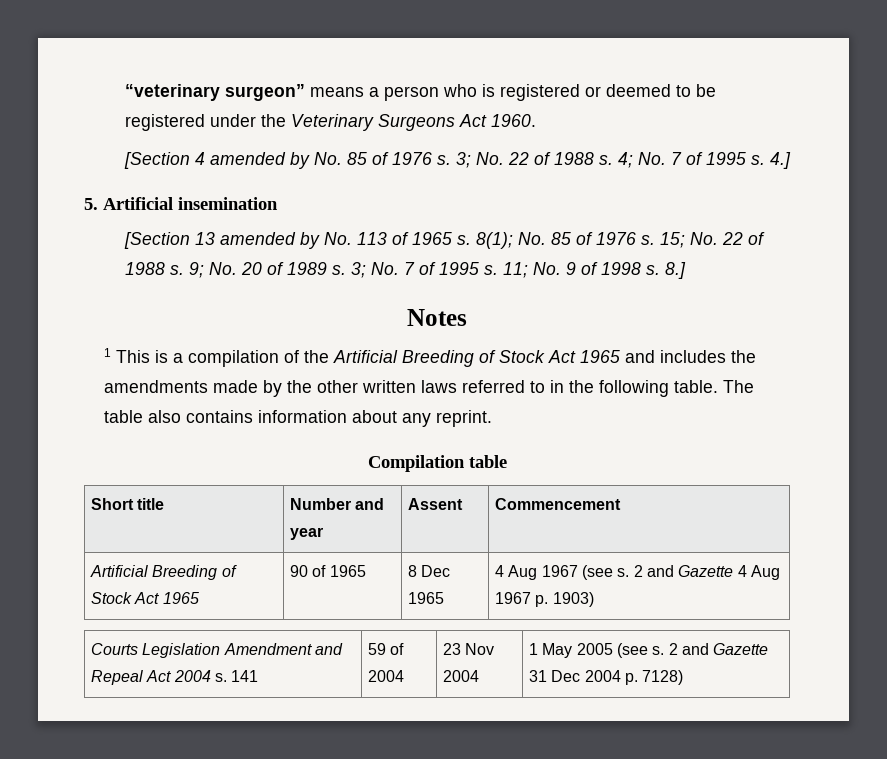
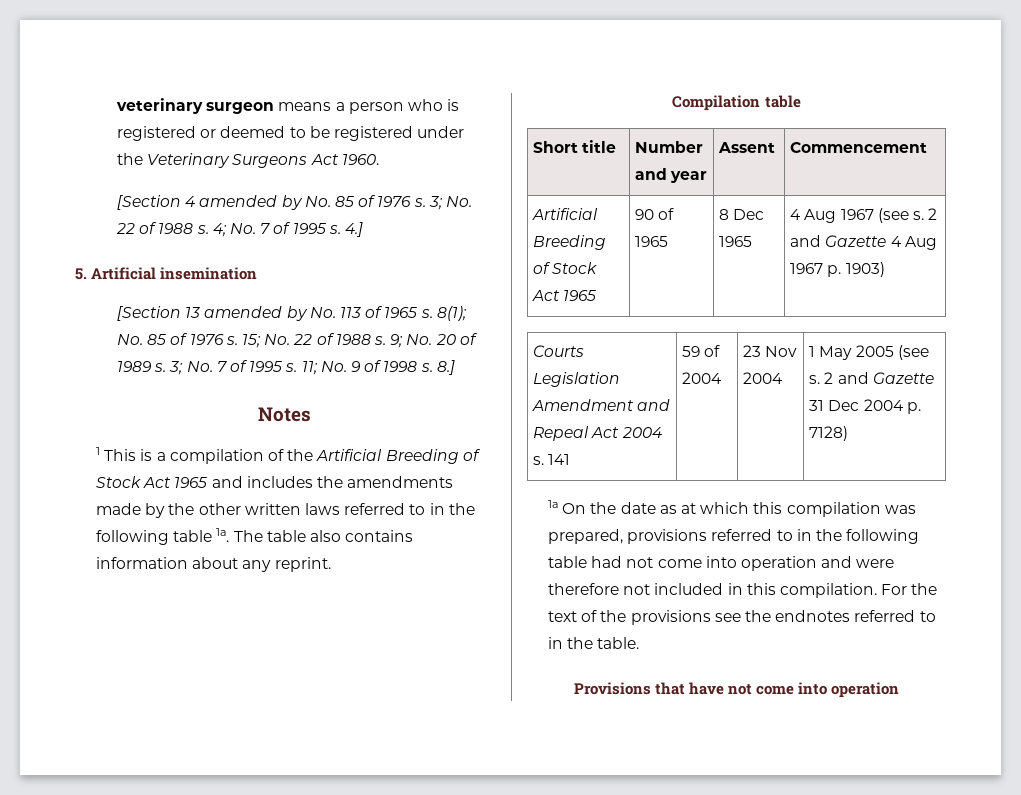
- “veterinary surgeon” means a person who is registered or deemed to be registered under the Veterinary Surgeons Act 1960.
+ veterinary surgeon means a person who is registered or deemed to be registered under the Veterinary Surgeons Act 1960.
- 1 This is a compilation of the Artificial Breeding of Stock Act 1965 and includes the amendments made by the other written laws referred to in the following table.
+ 1 This is a compilation of the Artificial Breeding of Stock Act 1965 and includes the amendments made by the other written laws referred to in the following table 1a.
+ 1a On the date as at which this compilation was prepared, provisions referred to in the following table had not come into operation and were therefore not included in this compilation. For the text of the provisions see the endnotes referred to in the table.
+ Provisions that have not come into operation

